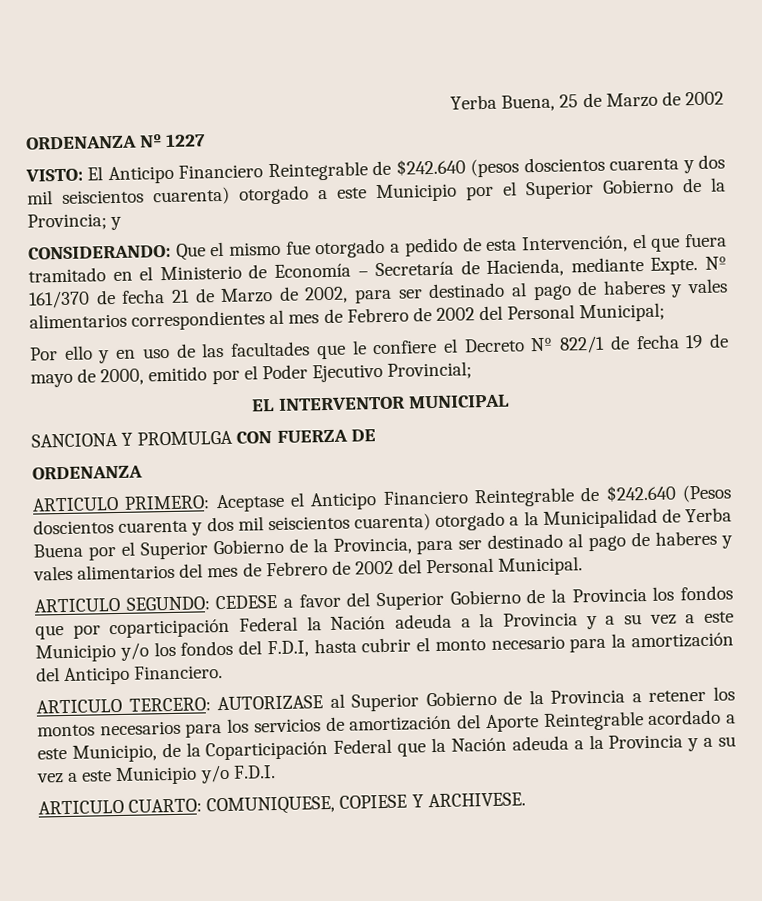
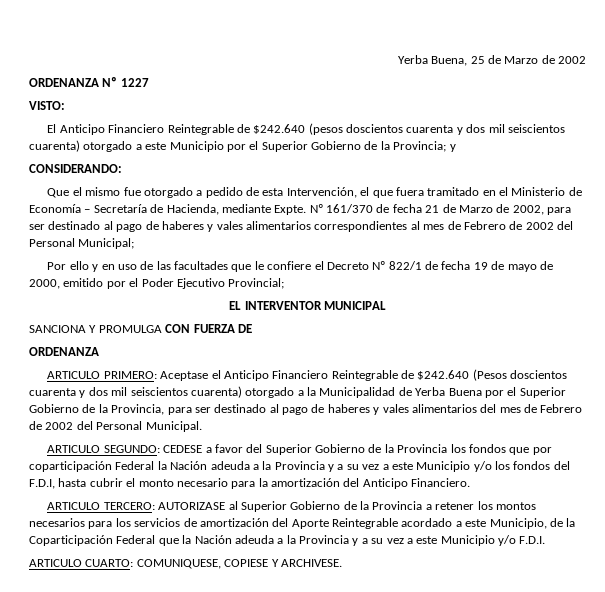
- VISTO: El Anticipo Financiero Reintegrable de $242.640 (pesos doscientos cuarenta y dos mil seiscientos cuarenta) otorgado a este Municipio por el Superior Gobierno de la Provincia; y
+ VISTO:
+ El Anticipo Financiero Reintegrable de $242.640 (pesos doscientos cuarenta y dos mil seiscientos cuarenta) otorgado a este Municipio por el Superior Gobierno de la Provincia; y
- CONSIDERANDO: Que el mismo fue otorgado a pedido de esta Intervención, el que fuera tramitado en el Ministerio de Economía – Secretaría de Hacienda, mediante Expte.
+ CONSIDERANDO:
+ Que el mismo fue otorgado a pedido de esta Intervención, el que fuera tramitado en el Ministerio de Economía – Secretaría de Hacienda, mediante Expte.

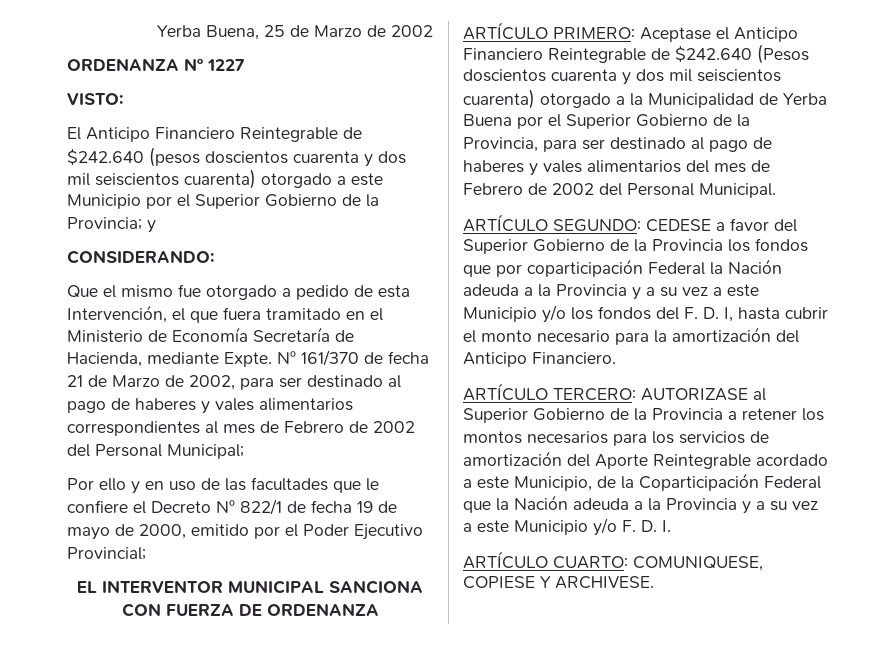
- Que el mismo fue otorgado a pedido de esta Intervención, el que fuera tramitado en el Ministerio de Economía – Secretaría de Hacienda, mediante Expte.
+ Que el mismo fue otorgado a pedido de esta Intervención, el que fuera tramitado en el Ministerio de Economía Secretaría de Hacienda, mediante Expte.
- EL INTERVENTOR MUNICIPAL
- SANCIONA Y PROMULGA CON FUERZA DE
- ORDENANZA
+ EL INTERVENTOR MUNICIPAL SANCIONA CON FUERZA DE ORDENANZA
- ARTICULO PRIMERO: Aceptase el Anticipo Financiero Reintegrable de $242.640 (Pesos doscientos cuarenta y dos mil seiscientos cuarenta) otorgado a la Municipalidad de Yerba Buena por el Superior Gobierno de la Provincia, para ser destinado al pago de haberes y vales alimentarios del mes de Febrero de 2002 del Personal Municipal.
+ ARTÍCULO PRIMERO: Aceptase el Anticipo Financiero Reintegrable de $242.640 (Pesos doscientos cuarenta y dos mil seiscientos cuarenta) otorgado a la Municipalidad de Yerba Buena por el Superior Gobierno de la Provincia, para ser destinado al pago de haberes y vales alimentarios del mes de Febrero de 2002 del Personal Municipal.
- ARTICULO SEGUNDO: CEDESE a favor del Superior Gobierno de la Provincia los fondos que por coparticipación Federal la Nación adeuda a la Provincia y a su vez a este Municipio y/o los fondos del F.D.I, hasta cubrir el monto necesario para la amortización del Anticipo Financiero.
+ ARTÍCULO SEGUNDO: CEDESE a favor del Superior Gobierno de la Provincia los fondos que por coparticipación Federal la Nación adeuda a la Provincia y a su vez a este Municipio y/o los fondos del F. D. I, hasta cubrir el monto necesario para la amortización del Anticipo Financiero.
- ARTICULO TERCERO: AUTORIZASE al Superior Gobierno de la Provincia a retener los montos necesarios para los servicios de amortización del Aporte Reintegrable acordado a este Municipio, de la Coparticipación Federal que la Nación adeuda a la Provincia y a su vez a este Municipio y/o F.D.I.
- ARTICULO CUARTO: COMUNIQUESE, COPIESE Y ARCHIVESE.
+ ARTÍCULO TERCERO: AUTORIZASE al Superior Gobierno de la Provincia a retener los montos necesarios para los servicios de amortización del Aporte Reintegrable acordado a este Municipio, de la Coparticipación Federal que la Nación adeuda a la Provincia y a su vez a este Municipio y/o F. D. I.
+ ARTÍCULO CUARTO: COMUNIQUESE, COPIESE Y ARCHIVESE.

